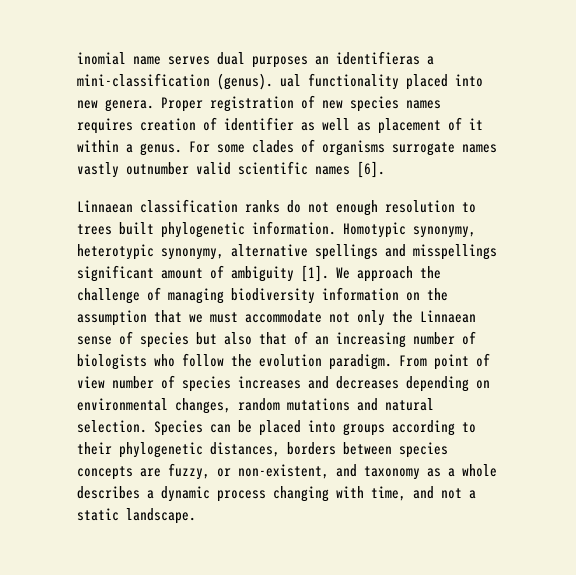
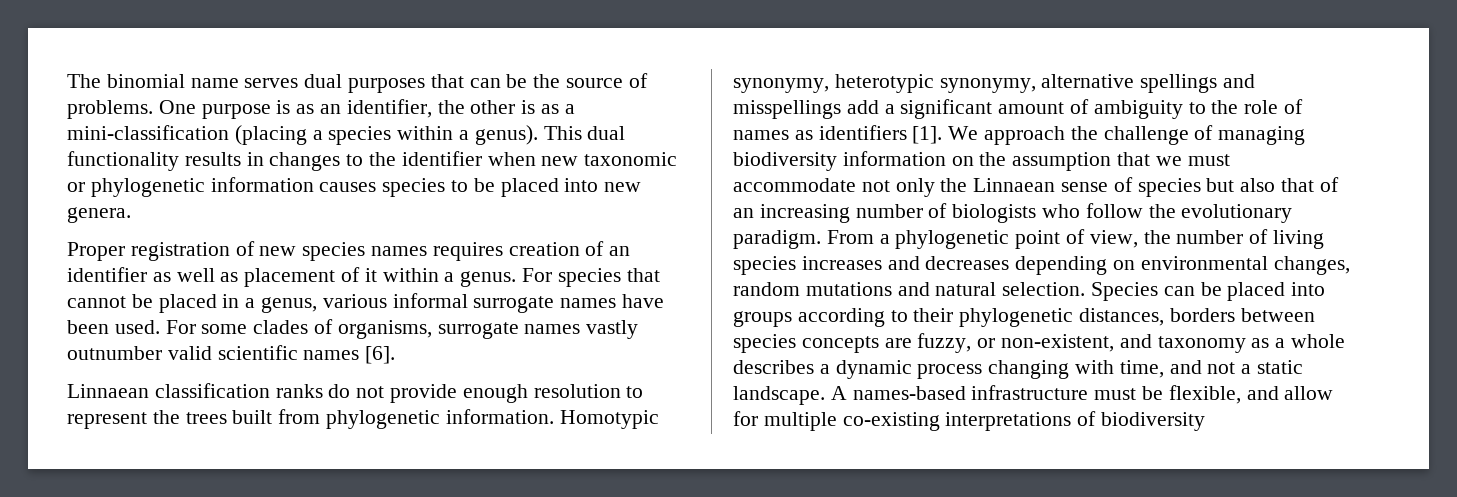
- inomial name serves dual purposes an identifieras a mini-classification (genus). ual functionality placed into new genera. Proper registration of new species names requires creation of identifier as well as placement of it within a genus.
+ The binomial name serves dual purposes that can be the source of problems. One purpose is as an identifier, the other is as a mini-classification (placing a species within a genus). This dual functionality results in changes to the identifier when new taxonomic or phylogenetic information causes species to be placed into new genera.
+ Proper registration of new species names requires creation of an identifier as well as placement of it within a genus.
- For some clades of organisms surrogate names vastly outnumber valid scientific names [6].
+ For species that cannot be placed in a genus, various informal surrogate names have been used. For some clades of organisms, surrogate names vastly outnumber valid scientific names [6].
- Linnaean classification ranks do not enough resolution to trees built phylogenetic information.
+ Linnaean classification ranks do not provide enough resolution to represent the trees built from phylogenetic information.
- Homotypic synonymy, heterotypic synonymy, alternative spellings and misspellings significant amount of ambiguity [1].
+ Homotypic synonymy, heterotypic synonymy, alternative spellings and misspellings add a significant amount of ambiguity to the role of names as identifiers [1].
- We approach the challenge of managing biodiversity information on the assumption that we must accommodate not only the Linnaean sense of species but also that of an increasing number of biologists who follow the evolution paradigm.
+ We approach the challenge of managing biodiversity information on the assumption that we must accommodate not only the Linnaean sense of species but also that of an increasing number of biologists who follow the evolutionary paradigm.
- From point of view number of species increases and decreases depending on environmental changes, random mutations and natural selection.
+ From a phylogenetic point of view, the number of living species increases and decreases depending on environmental changes, random mutations and natural selection.
+ A names-based infrastructure must be flexible, and allow for multiple co-existing interpretations of biodiversity

